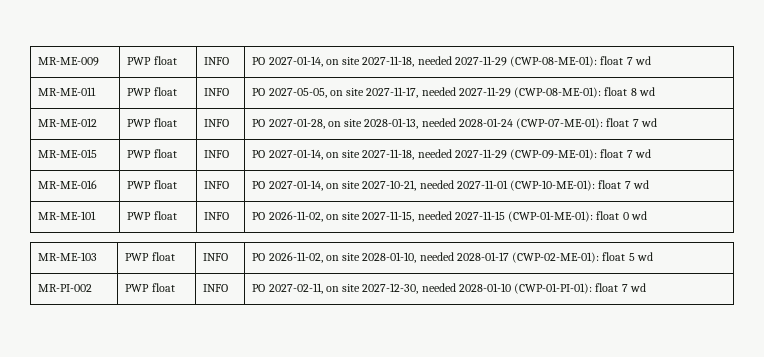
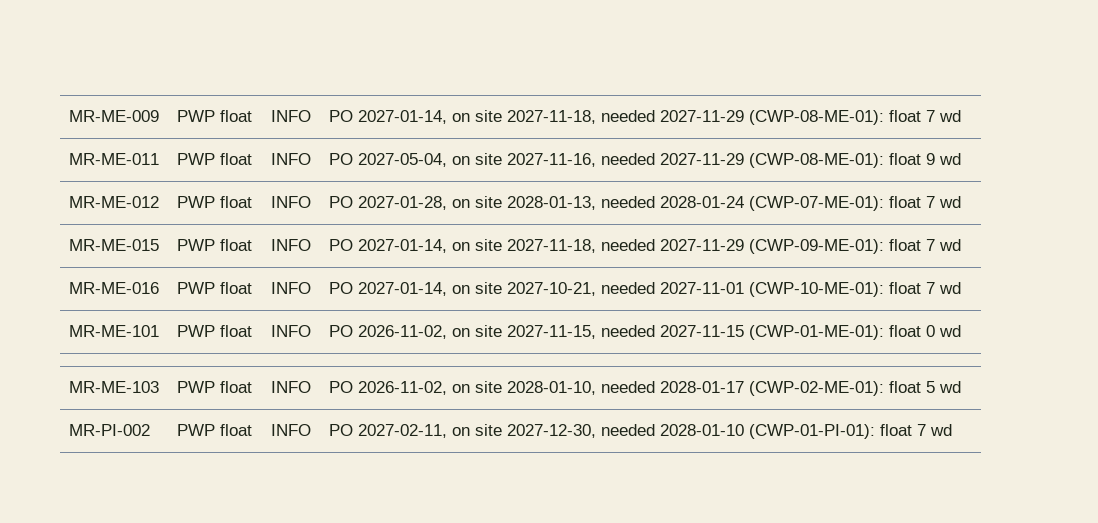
- MR-ME-011 | PWP float | INFO | PO 2027-05-05, on site 2027-11-17, needed 2027-11-29 (CWP-08-ME-01): float 8 wd
+ MR-ME-011 | PWP float | INFO | PO 2027-05-04, on site 2027-11-16, needed 2027-11-29 (CWP-08-ME-01): float 9 wd

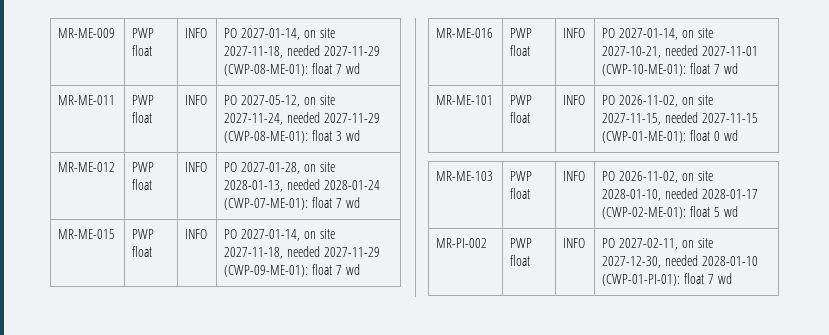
- MR-ME-011 | PWP float | INFO | PO 2027-05-04, on site 2027-11-16, needed 2027-11-29 (CWP-08-ME-01): float 9 wd
+ MR-ME-011 | PWP float | INFO | PO 2027-05-12, on site 2027-11-24, needed 2027-11-29 (CWP-08-ME-01): float 3 wd

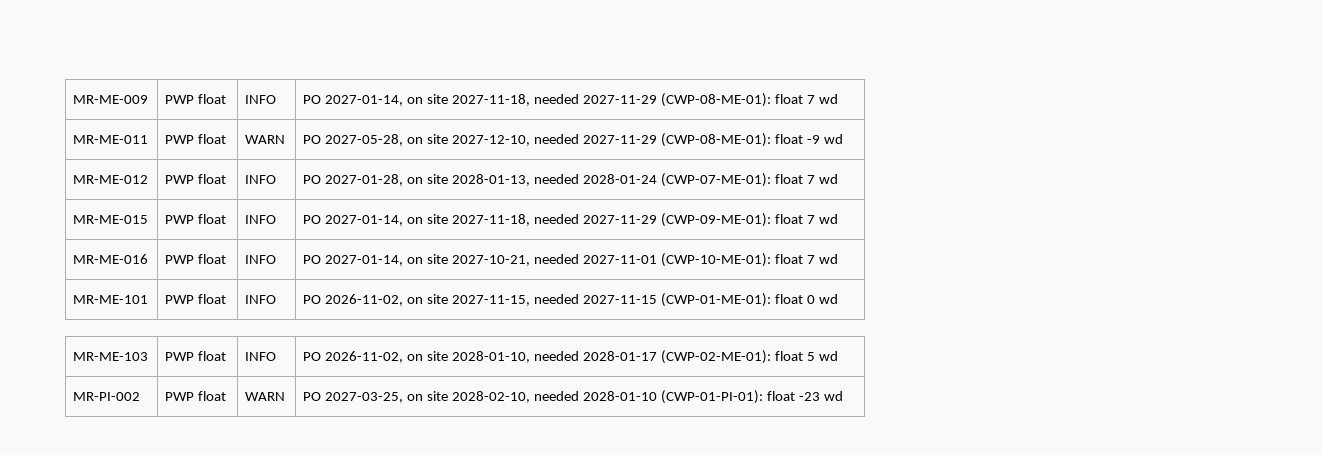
- MR-ME-011 | PWP float | INFO | PO 2027-05-12, on site 2027-11-24, needed 2027-11-29 (CWP-08-ME-01): float 3 wd
+ MR-ME-011 | PWP float | WARN | PO 2027-05-28, on site 2027-12-10, needed 2027-11-29 (CWP-08-ME-01): float -9 wd
- MR-PI-002 | PWP float | INFO | PO 2027-02-11, on site 2027-12-30, needed 2028-01-10 (CWP-01-PI-01): float 7 wd
+ MR-PI-002 | PWP float | WARN | PO 2027-03-25, on site 2028-02-10, needed 2028-01-10 (CWP-01-PI-01): float -23 wd

